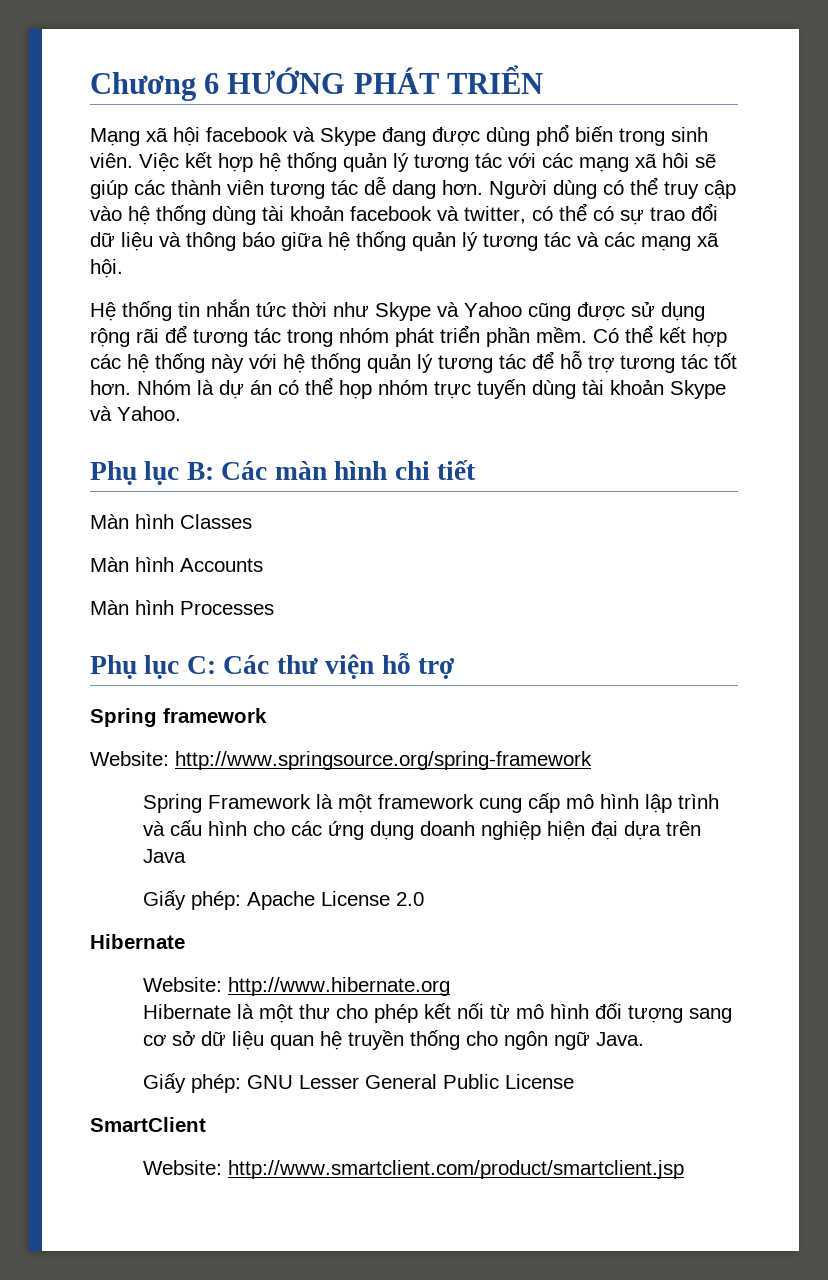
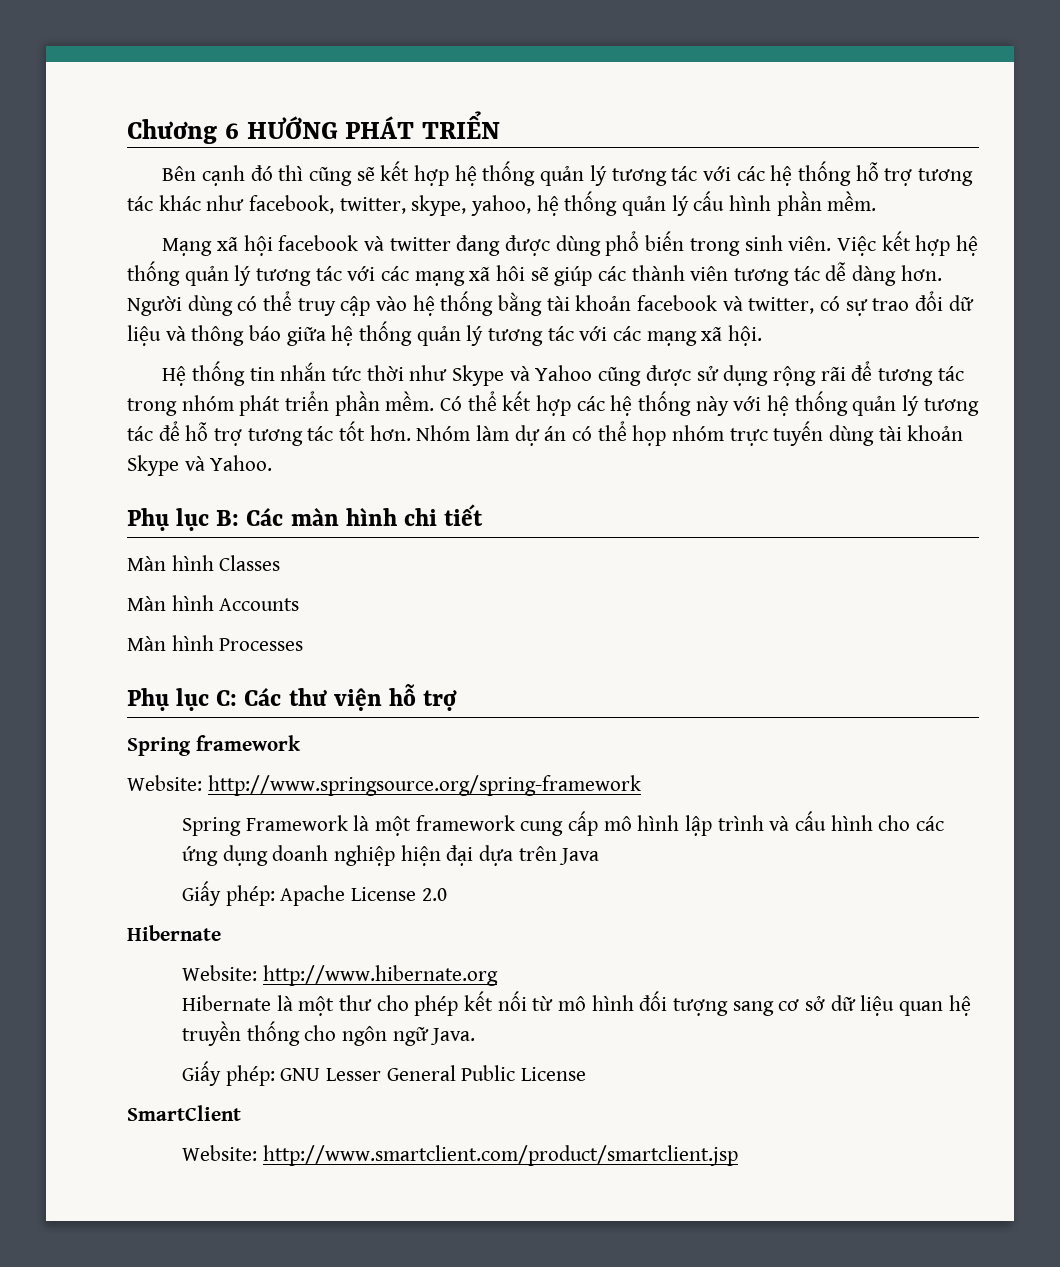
+ Bên cạnh đó thì cũng sẽ kết hợp hệ thống quản lý tương tác với các hệ thống hỗ trợ tương tác khác như facebook, twitter, skype, yahoo, hệ thống quản lý cấu hình phần mềm.
- Mạng xã hội facebook và Skype đang được dùng phổ biến trong sinh viên.
+ Mạng xã hội facebook và twitter đang được dùng phổ biến trong sinh viên.
- Việc kết hợp hệ thống quản lý tương tác với các mạng xã hôi sẽ giúp các thành viên tương tác dễ dang hơn.
+ Việc kết hợp hệ thống quản lý tương tác với các mạng xã hôi sẽ giúp các thành viên tương tác dễ dàng hơn.
- Người dùng có thể truy cập vào hệ thống dùng tài khoản facebook và twitter, có thể có sự trao đổi dữ liệu và thông báo giữa hệ thống quản lý tương tác và các mạng xã hội.
+ Người dùng có thể truy cập vào hệ thống bằng tài khoản facebook và twitter, có sự trao đổi dữ liệu và thông báo giữa hệ thống quản lý tương tác với các mạng xã hội.
- Nhóm là dự án có thể họp nhóm trực tuyến dùng tài khoản Skype và Yahoo.
+ Nhóm làm dự án có thể họp nhóm trực tuyến dùng tài khoản Skype và Yahoo.

